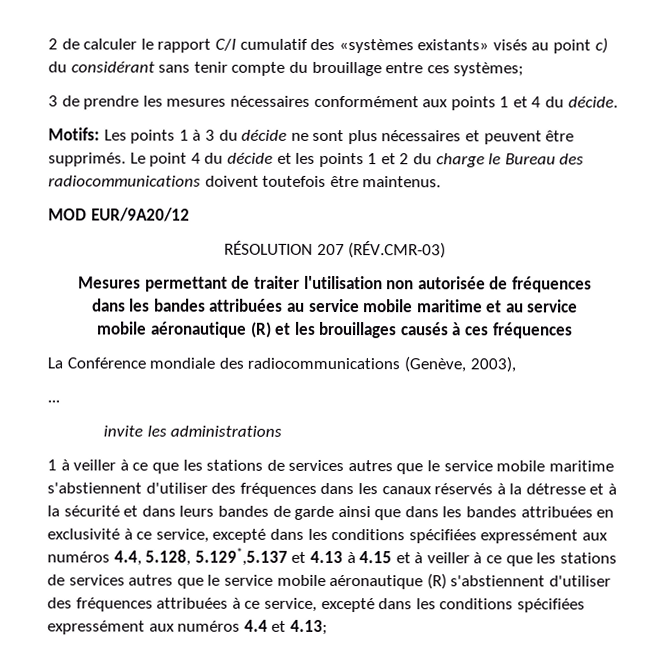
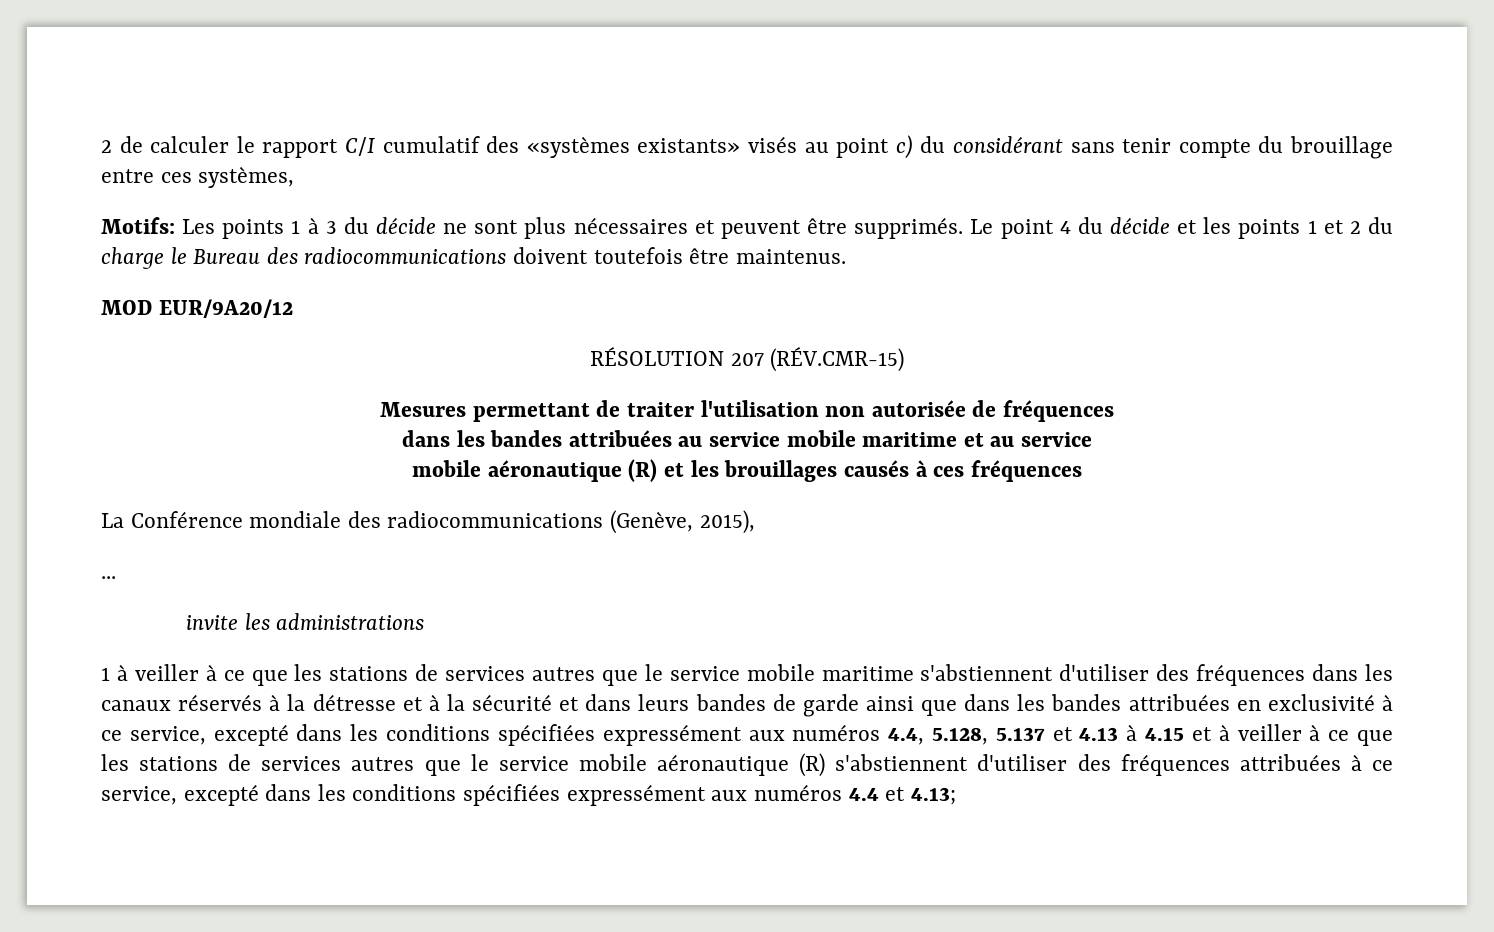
- 2 de calculer le rapport C/I cumulatif des «systèmes existants» visés au point c) du considérant sans tenir compte du brouillage entre ces systèmes;
- 3 de prendre les mesures nécessaires conformément aux points 1 et 4 du décide.
+ 2 de calculer le rapport C/I cumulatif des «systèmes existants» visés au point c) du considérant sans tenir compte du brouillage entre ces systèmes,
- RÉSOLUTION 207 (RÉV.CMR-03)
+ RÉSOLUTION 207 (RÉV.CMR-15)
- La Conférence mondiale des radiocommunications (Genève, 2003),
+ La Conférence mondiale des radiocommunications (Genève, 2015),
- 1 à veiller à ce que les stations de services autres que le service mobile maritime s'abstiennent d'utiliser des fréquences dans les canaux réservés à la détresse et à la sécurité et dans leurs bandes de garde ainsi que dans les bandes attribuées en exclusivité à ce service, excepté dans les conditions spécifiées expressément aux numéros 4.4, 5.128, 5.129*,5.137 et 4.13 à 4.15 et à veiller à ce que les stations de services autres que le service mobile aéronautique (R) s'abstiennent d'utiliser des fréquences attribuées à ce service, excepté dans les conditions spécifiées expressément aux numéros 4.4 et 4.13;
+ 1 à veiller à ce que les stations de services autres que le service mobile maritime s'abstiennent d'utiliser des fréquences dans les canaux réservés à la détresse et à la sécurité et dans leurs bandes de garde ainsi que dans les bandes attribuées en exclusivité à ce service, excepté dans les conditions spécifiées expressément aux numéros 4.4, 5.128, 5.137 et 4.13 à 4.15 et à veiller à ce que les stations de services autres que le service mobile aéronautique (R) s'abstiennent d'utiliser des fréquences attribuées à ce service, excepté dans les conditions spécifiées expressément aux numéros 4.4 et 4.13;

